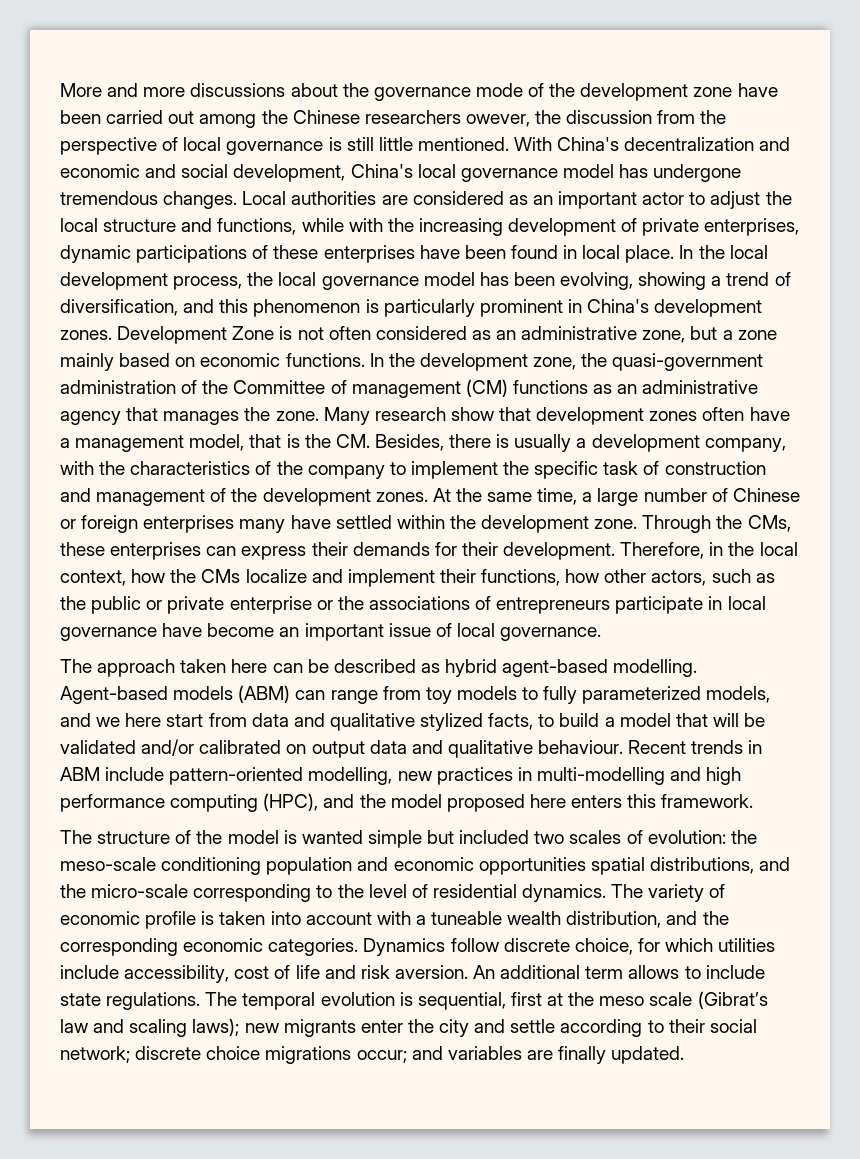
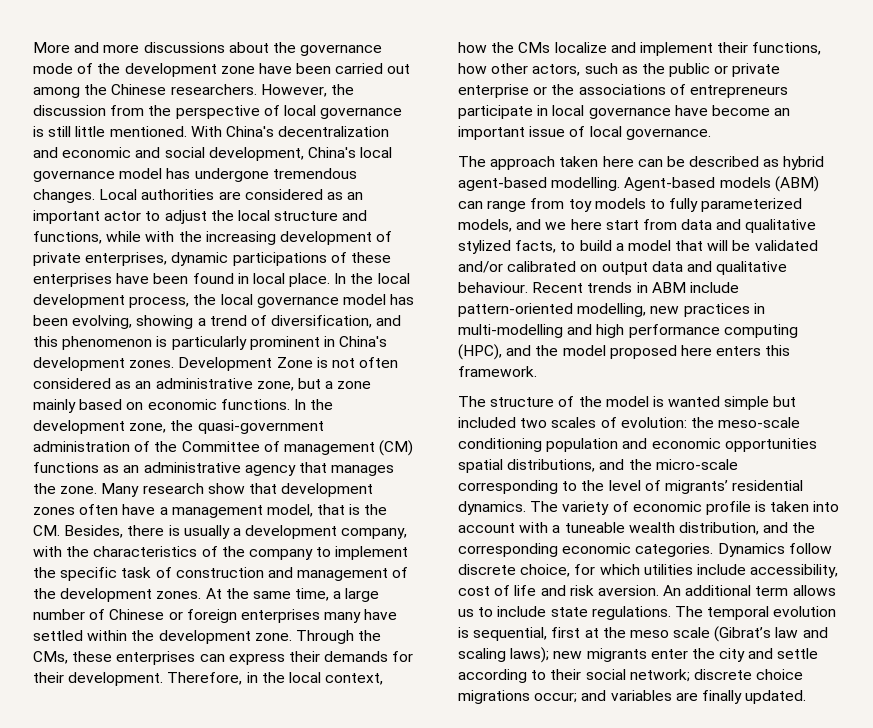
- More and more discussions about the governance mode of the development zone have been carried out among the Chinese researchers owever, the discussion from the perspective of local governance is still little mentioned.
+ More and more discussions about the governance mode of the development zone have been carried out among the Chinese researchers. However, the discussion from the perspective of local governance is still little mentioned.
- The structure of the model is wanted simple but included two scales of evolution: the meso-scale conditioning population and economic opportunities spatial distributions, and the micro-scale corresponding to the level of residential dynamics.
+ The structure of the model is wanted simple but included two scales of evolution: the meso-scale conditioning population and economic opportunities spatial distributions, and the micro-scale corresponding to the level of migrants’ residential dynamics.
- An additional term allows to include state regulations.
+ An additional term allows us to include state regulations.

